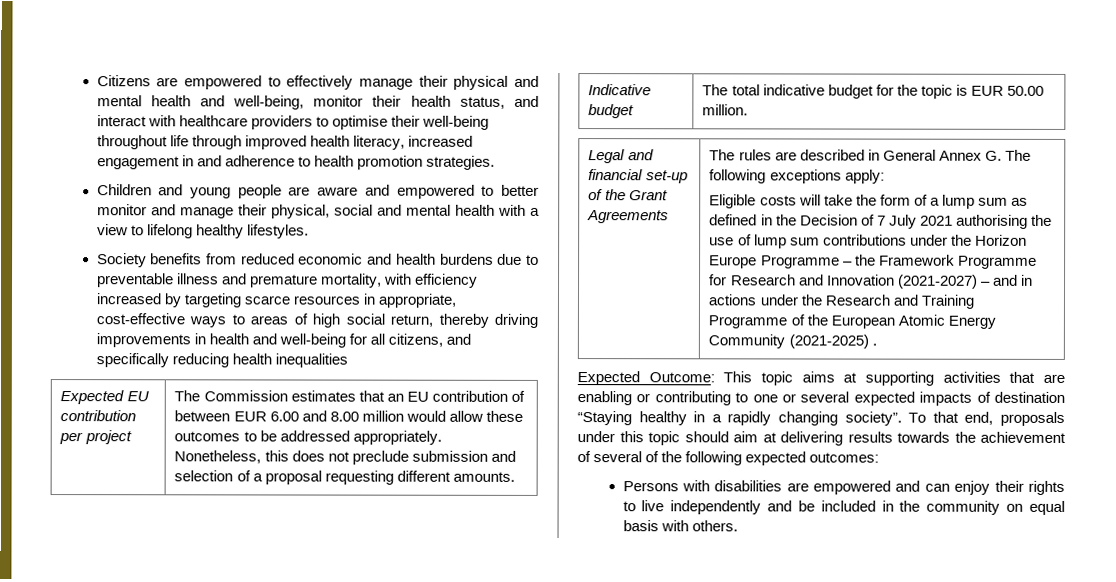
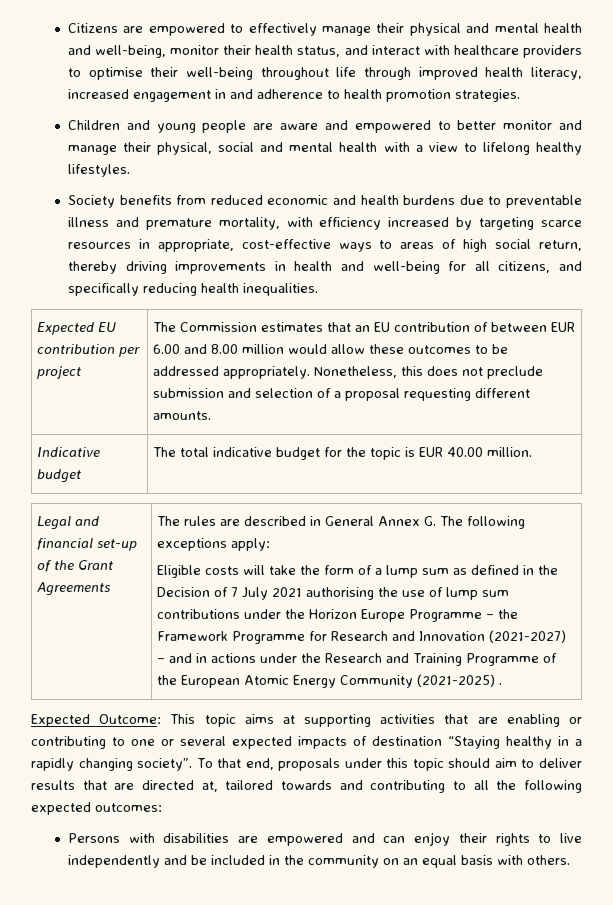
- Society benefits from reduced economic and health burdens due to preventable illness and premature mortality, with efficiency increased by targeting scarce resources in appropriate, cost-effective ways to areas of high social return, thereby driving improvements in health and well-being for all citizens, and specifically reducing health inequalities
+ Society benefits from reduced economic and health burdens due to preventable illness and premature mortality, with efficiency increased by targeting scarce resources in appropriate, cost-effective ways to areas of high social return, thereby driving improvements in health and well-being for all citizens, and specifically reducing health inequalities.
- Indicative budget | The total indicative budget for the topic is EUR 50.00 million.
+ Indicative budget | The total indicative budget for the topic is EUR 40.00 million.
- To that end, proposals under this topic should aim at delivering results towards the achievement of several of the following expected outcomes:
+ To that end, proposals under this topic should aim to deliver results that are directed at, tailored towards and contributing to all the following expected outcomes:
- Persons with disabilities are empowered and can enjoy their rights to live independently and be included in the community on equal basis with others.
+ Persons with disabilities are empowered and can enjoy their rights to live independently and be included in the community on an equal basis with others.

